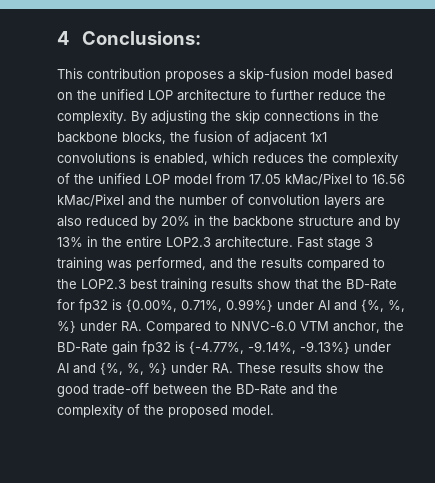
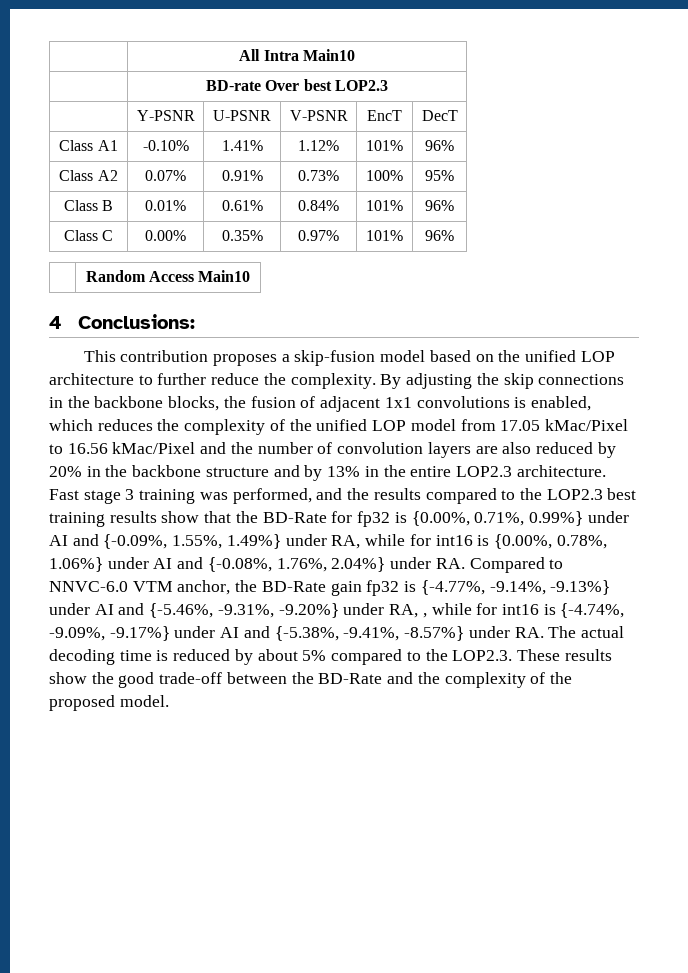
+ | All Intra Main10
+ | BD-rate Over best LOP2.3
+ | Y-PSNR | U-PSNR | V-PSNR | EncT | DecT
+ Class A1 | -0.10% | 1.41% | 1.12% | 101% | 96%
+ Class A2 | 0.07% | 0.91% | 0.73% | 100% | 95%
+ Class B | 0.01% | 0.61% | 0.84% | 101% | 96%
+ Class C | 0.00% | 0.35% | 0.97% | 101% | 96%
+ | Random Access Main10
- Fast stage 3 training was performed, and the results compared to the LOP2.3 best training results show that the BD-Rate for fp32 is {0.00%, 0.71%, 0.99%} under AI and {%, %, %} under RA. Compared to NNVC-6.0 VTM anchor, the BD-Rate gain fp32 is {-4.77%, -9.14%, -9.13%} under AI and {%, %, %} under RA. These results show the good trade-off between the BD-Rate and the complexity of the proposed model.
+ Fast stage 3 training was performed, and the results compared to the LOP2.3 best training results show that the BD-Rate for fp32 is {0.00%, 0.71%, 0.99%} under AI and {-0.09%, 1.55%, 1.49%} under RA, while for int16 is {0.00%, 0.78%, 1.06%} under AI and {-0.08%, 1.76%, 2.04%} under RA. Compared to NNVC-6.0 VTM anchor, the BD-Rate gain fp32 is {-4.77%, -9.14%, -9.13%} under AI and {-5.46%, -9.31%, -9.20%} under RA, , while for int16 is {-4.74%, -9.09%, -9.17%} under AI and {-5.38%, -9.41%, -8.57%} under RA. The actual decoding time is reduced by about 5% compared to the LOP2.3. These results show the good trade-off between the BD-Rate and the complexity of the proposed model.

